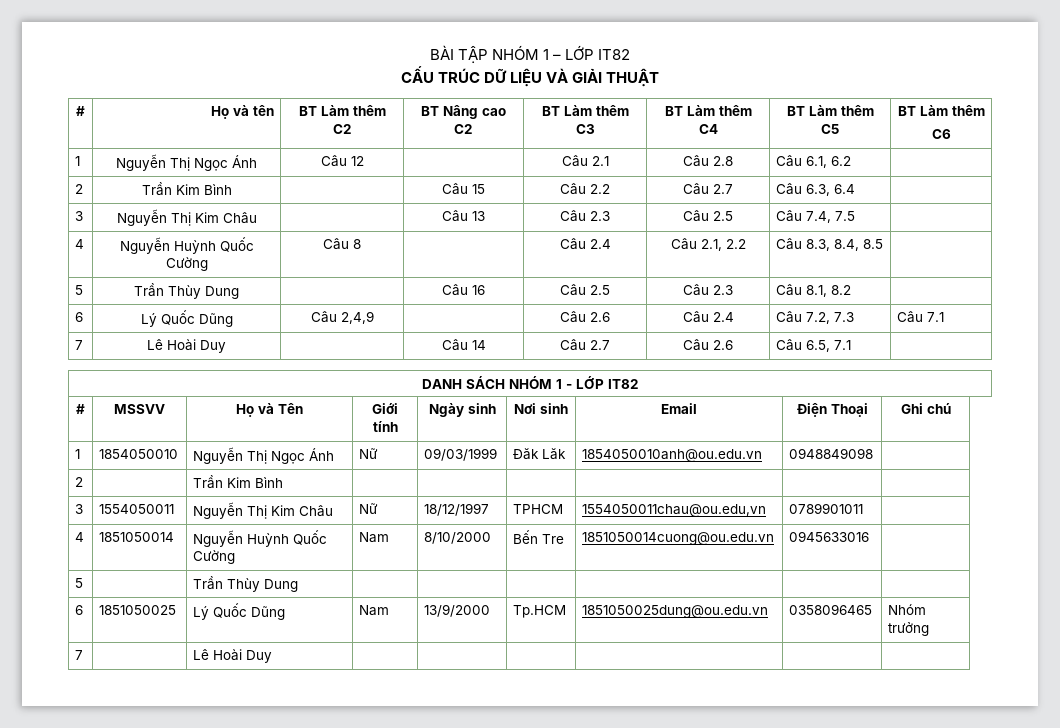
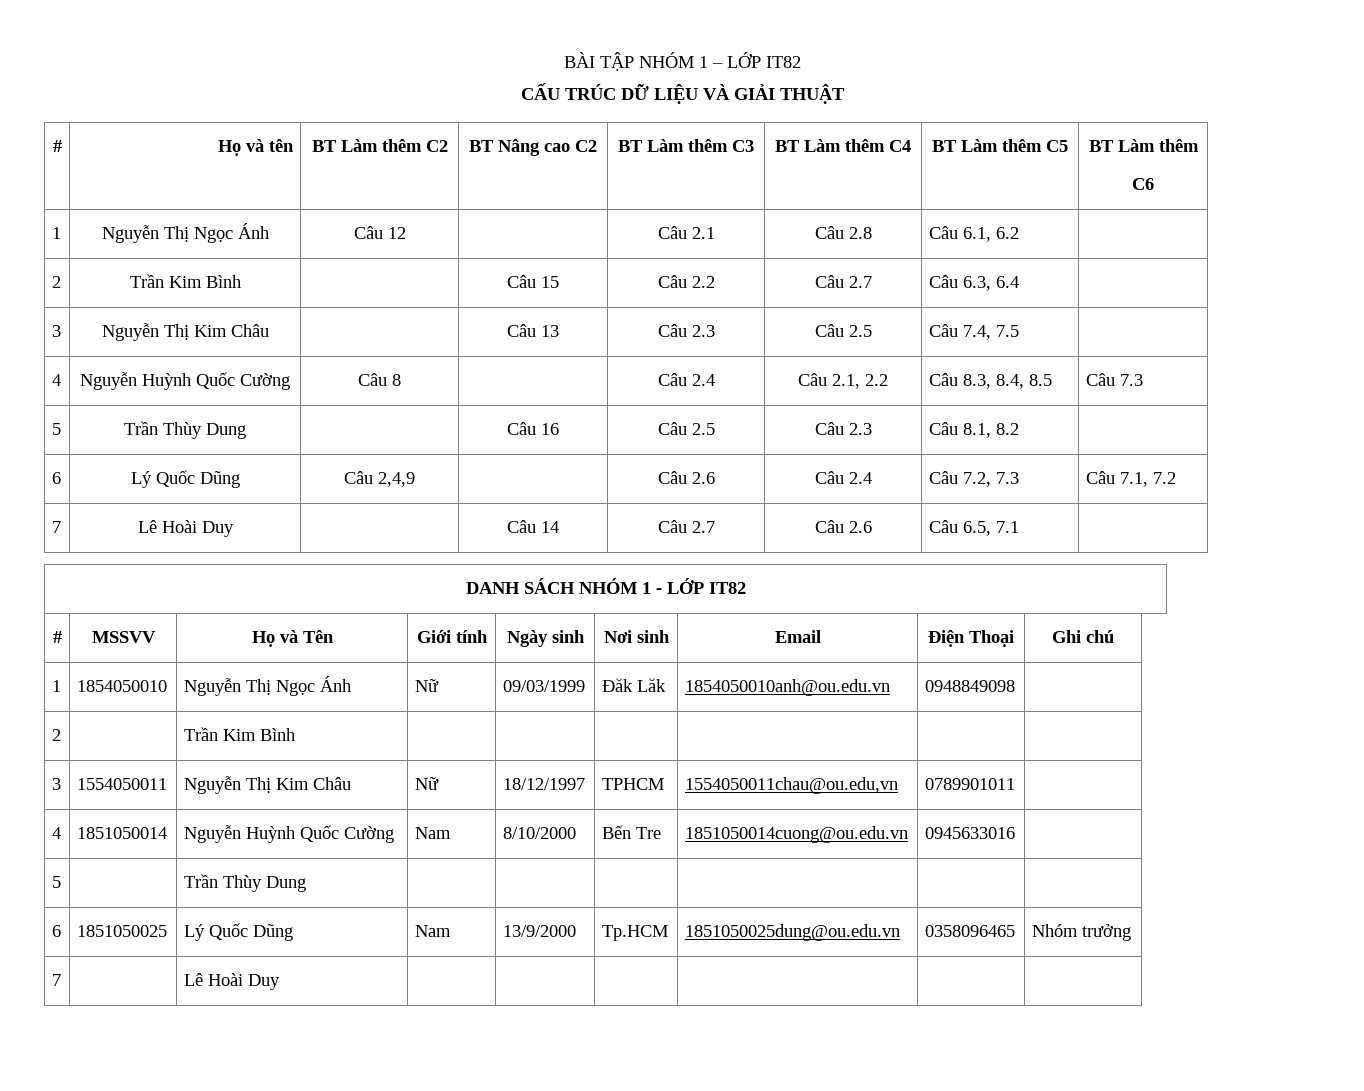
- 4 | Nguyễn Huỳnh Quốc Cường | Câu 8 | | Câu 2.4 | Câu 2.1, 2.2 | Câu 8.3, 8.4, 8.5 |
+ 4 | Nguyễn Huỳnh Quốc Cường | Câu 8 | | Câu 2.4 | Câu 2.1, 2.2 | Câu 8.3, 8.4, 8.5 | Câu 7.3
- 6 | Lý Quốc Dũng | Câu 2,4,9 | | Câu 2.6 | Câu 2.4 | Câu 7.2, 7.3 | Câu 7.1
+ 6 | Lý Quốc Dũng | Câu 2,4,9 | | Câu 2.6 | Câu 2.4 | Câu 7.2, 7.3 | Câu 7.1, 7.2

